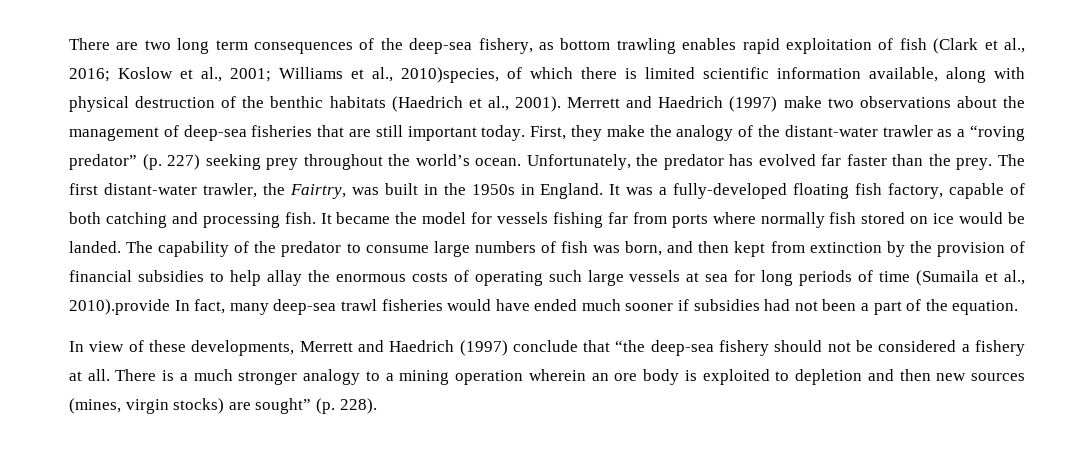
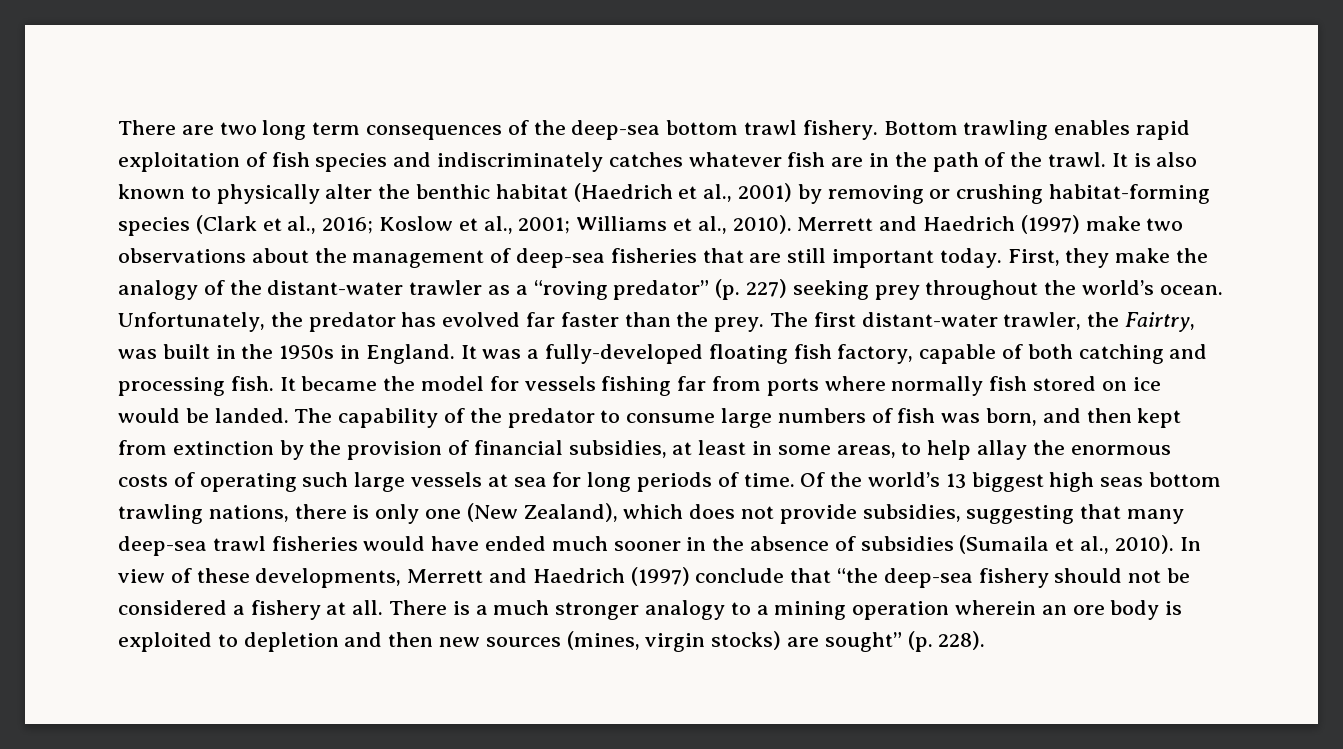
- There are two long term consequences of the deep-sea fishery, as bottom trawling enables rapid exploitation of fish (Clark et al., 2016; Koslow et al., 2001; Williams et al., 2010)species, of which there is limited scientific information available, along with physical destruction of the benthic habitats (Haedrich et al., 2001).
+ There are two long term consequences of the deep-sea bottom trawl fishery. Bottom trawling enables rapid exploitation of fish species and indiscriminately catches whatever fish are in the path of the trawl. It is also known to physically alter the benthic habitat (Haedrich et al., 2001) by removing or crushing habitat-forming species (Clark et al., 2016; Koslow et al., 2001; Williams et al., 2010).
- The capability of the predator to consume large numbers of fish was born, and then kept from extinction by the provision of financial subsidies to help allay the enormous costs of operating such large vessels at sea for long periods of time (Sumaila et al., 2010).provide In fact, many deep-sea trawl fisheries would have ended much sooner if subsidies had not been a part of the equation.
- In view of these developments, Merrett and Haedrich (1997) conclude that “the deep-sea fishery should not be considered a fishery at all.
+ The capability of the predator to consume large numbers of fish was born, and then kept from extinction by the provision of financial subsidies, at least in some areas, to help allay the enormous costs of operating such large vessels at sea for long periods of time. Of the world’s 13 biggest high seas bottom trawling nations, there is only one (New Zealand), which does not provide subsidies, suggesting that many deep-sea trawl fisheries would have ended much sooner in the absence of subsidies (Sumaila et al., 2010). In view of these developments, Merrett and Haedrich (1997) conclude that “the deep-sea fishery should not be considered a fishery at all.

